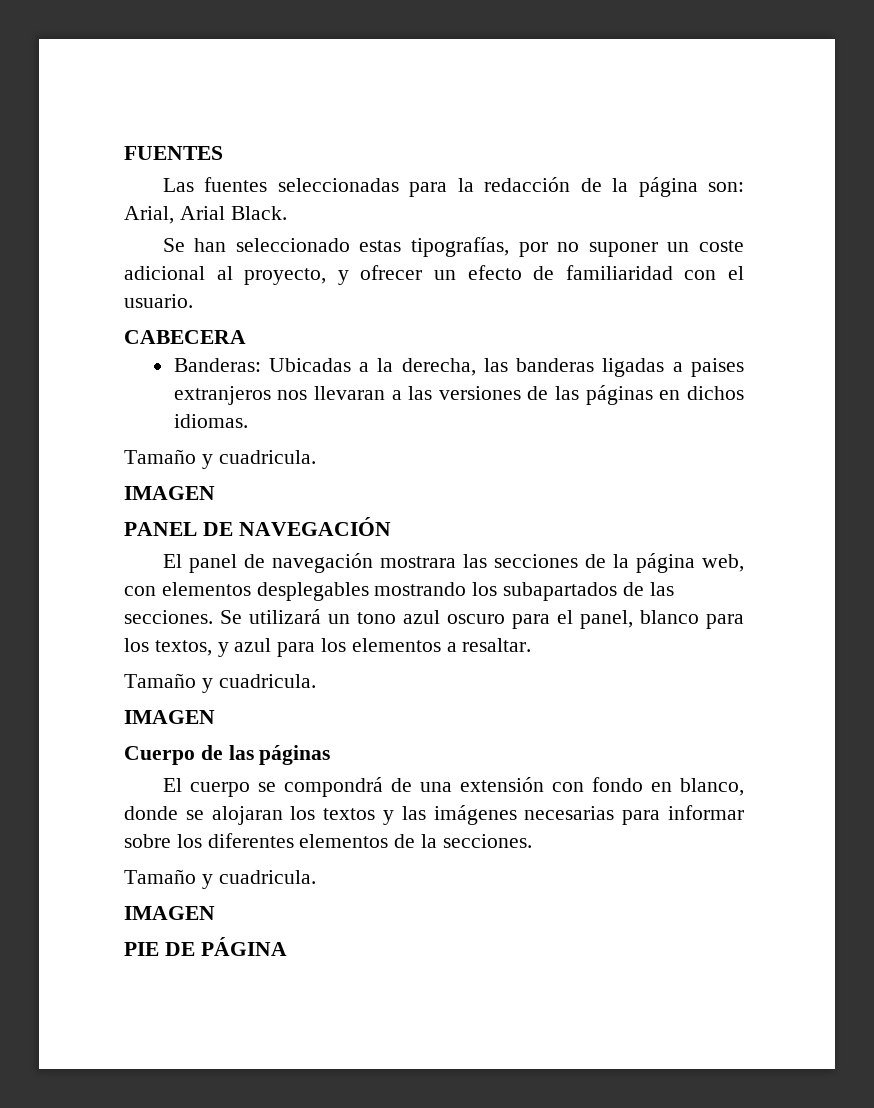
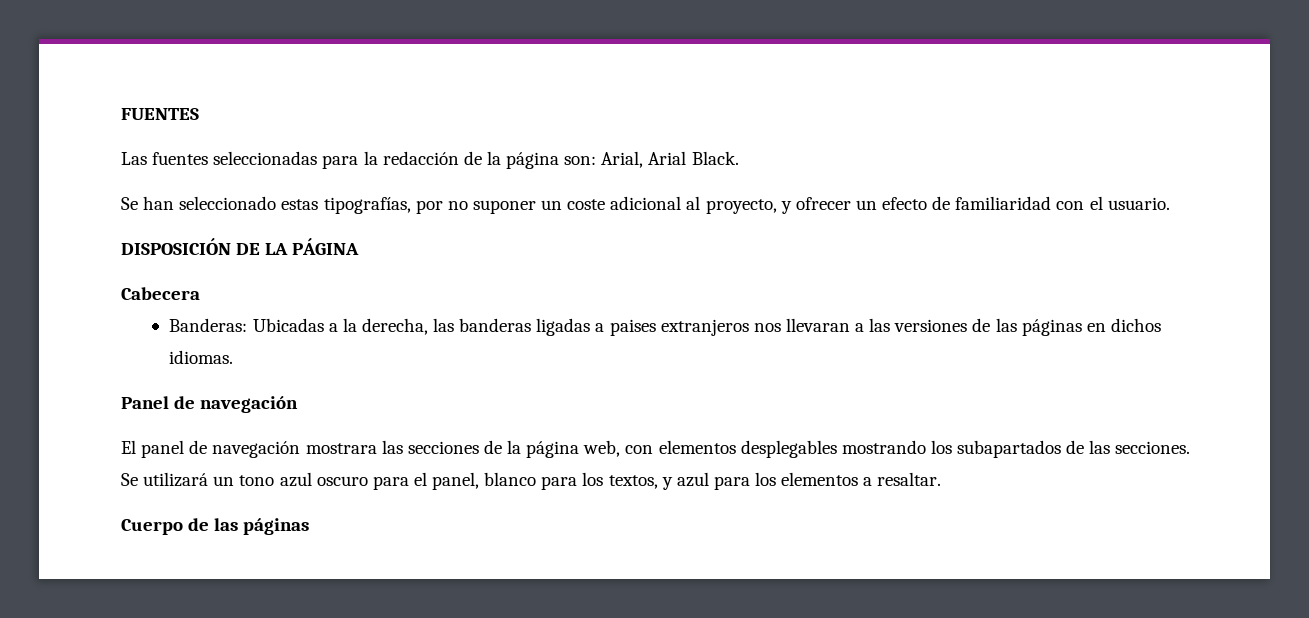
- CABECERA
+ DISPOSICIÓN DE LA PÁGINA
+ Cabecera
  Banderas: Ubicadas a la derecha, las banderas ligadas a paises extranjeros nos llevaran a las versiones de las páginas en dichos idiomas.
- Tamaño y cuadricula.
- IMAGEN
- PANEL DE NAVEGACIÓN
+ Panel de navegación
  Se utilizará un tono azul oscuro para el panel, blanco para los textos, y azul para los elementos a resaltar.
- Tamaño y cuadricula.
- IMAGEN
- El cuerpo se compondrá de una extensión con fondo en blanco, donde se alojaran los textos y las imágenes necesarias para informar sobre los diferentes elementos de la secciones.
- Tamaño y cuadricula.
- IMAGEN
- PIE DE PÁGINA

